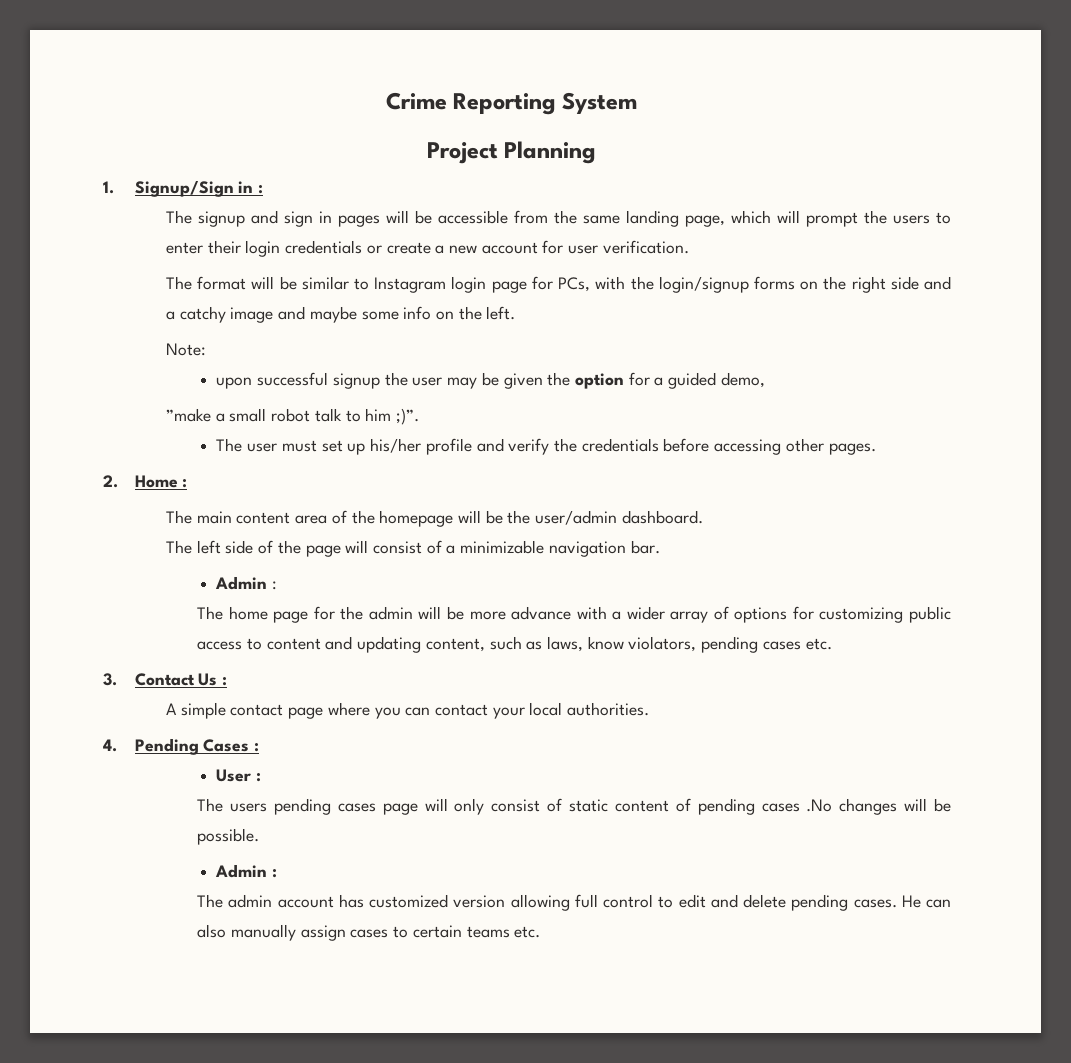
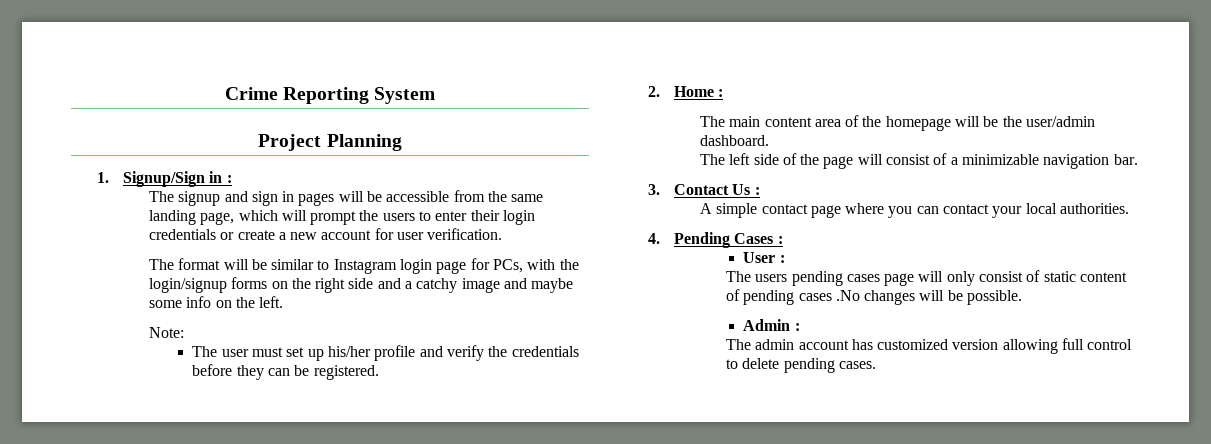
- upon successful signup the user may be given the option for a guided demo,
- ”make a small robot talk to him ;)”.
- The user must set up his/her profile and verify the credentials before accessing other pages.
+ The user must set up his/her profile and verify the credentials before they can be registered.
  The left side of the page will consist of a minimizable navigation bar.
- Admin :
- The home page for the admin will be more advance with a wider array of options for customizing public access to content and updating content, such as laws, know violators, pending cases etc.
- The admin account has customized version allowing full control to edit and delete pending cases. He can also manually assign cases to certain teams etc.
+ The admin account has customized version allowing full control to delete pending cases.

